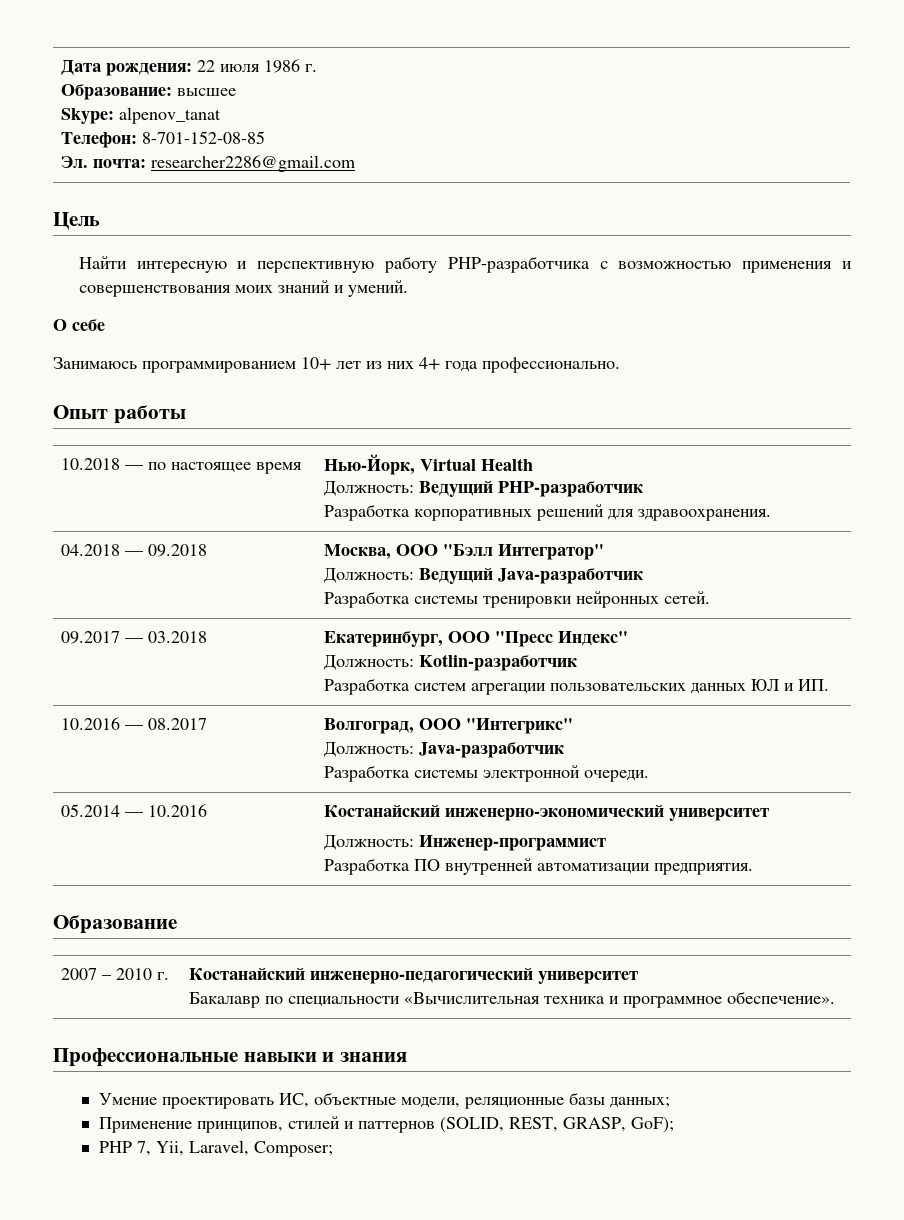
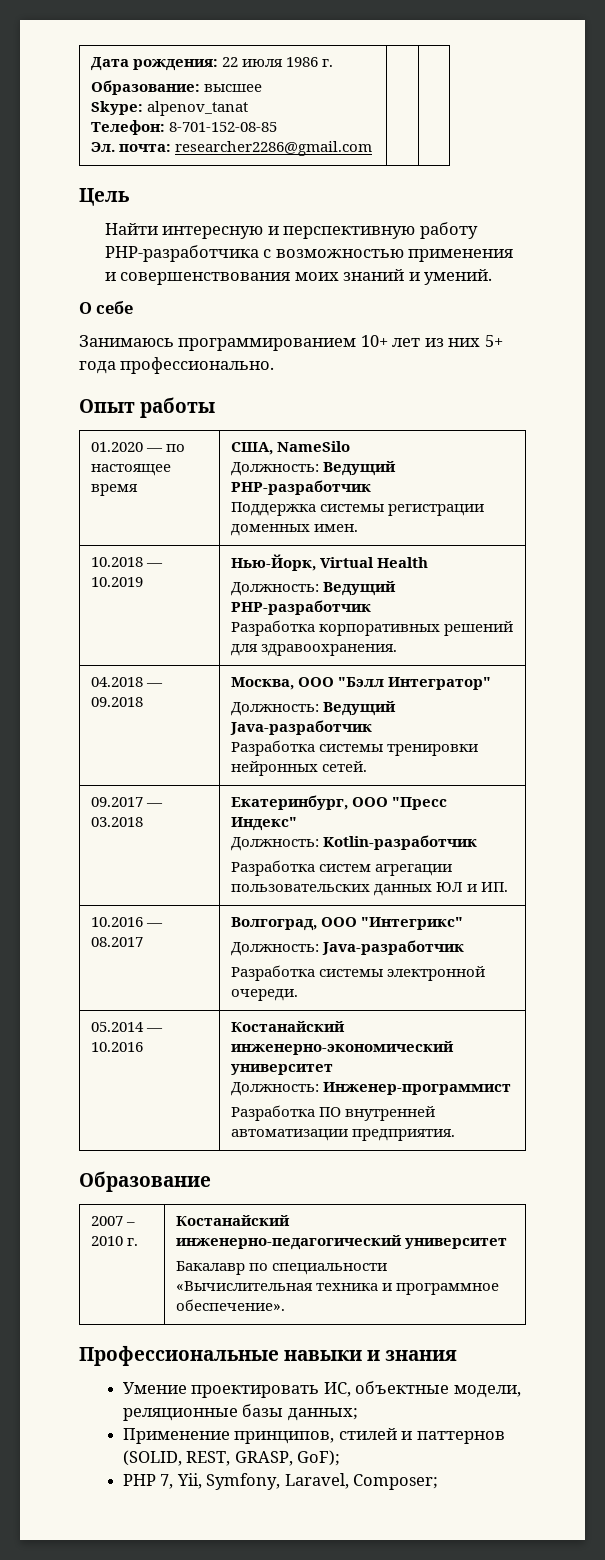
- Занимаюсь программированием 10+ лет из них 4+ года профессионально.
+ Занимаюсь программированием 10+ лет из них 5+ года профессионально.
- 10.2018 — по настоящее время | Нью-Йорк, Virtual Health
+ 01.2020 — по настоящее время | США, NameSilo
+ Должность: Ведущий PHP-разработчик
+ Поддержка системы регистрации доменных имен.
+ 10.2018 — 10.2019 | Нью-Йорк, Virtual Health
- PHP 7, Yii, Laravel, Composer;
+ PHP 7, Yii, Symfony, Laravel, Composer;

